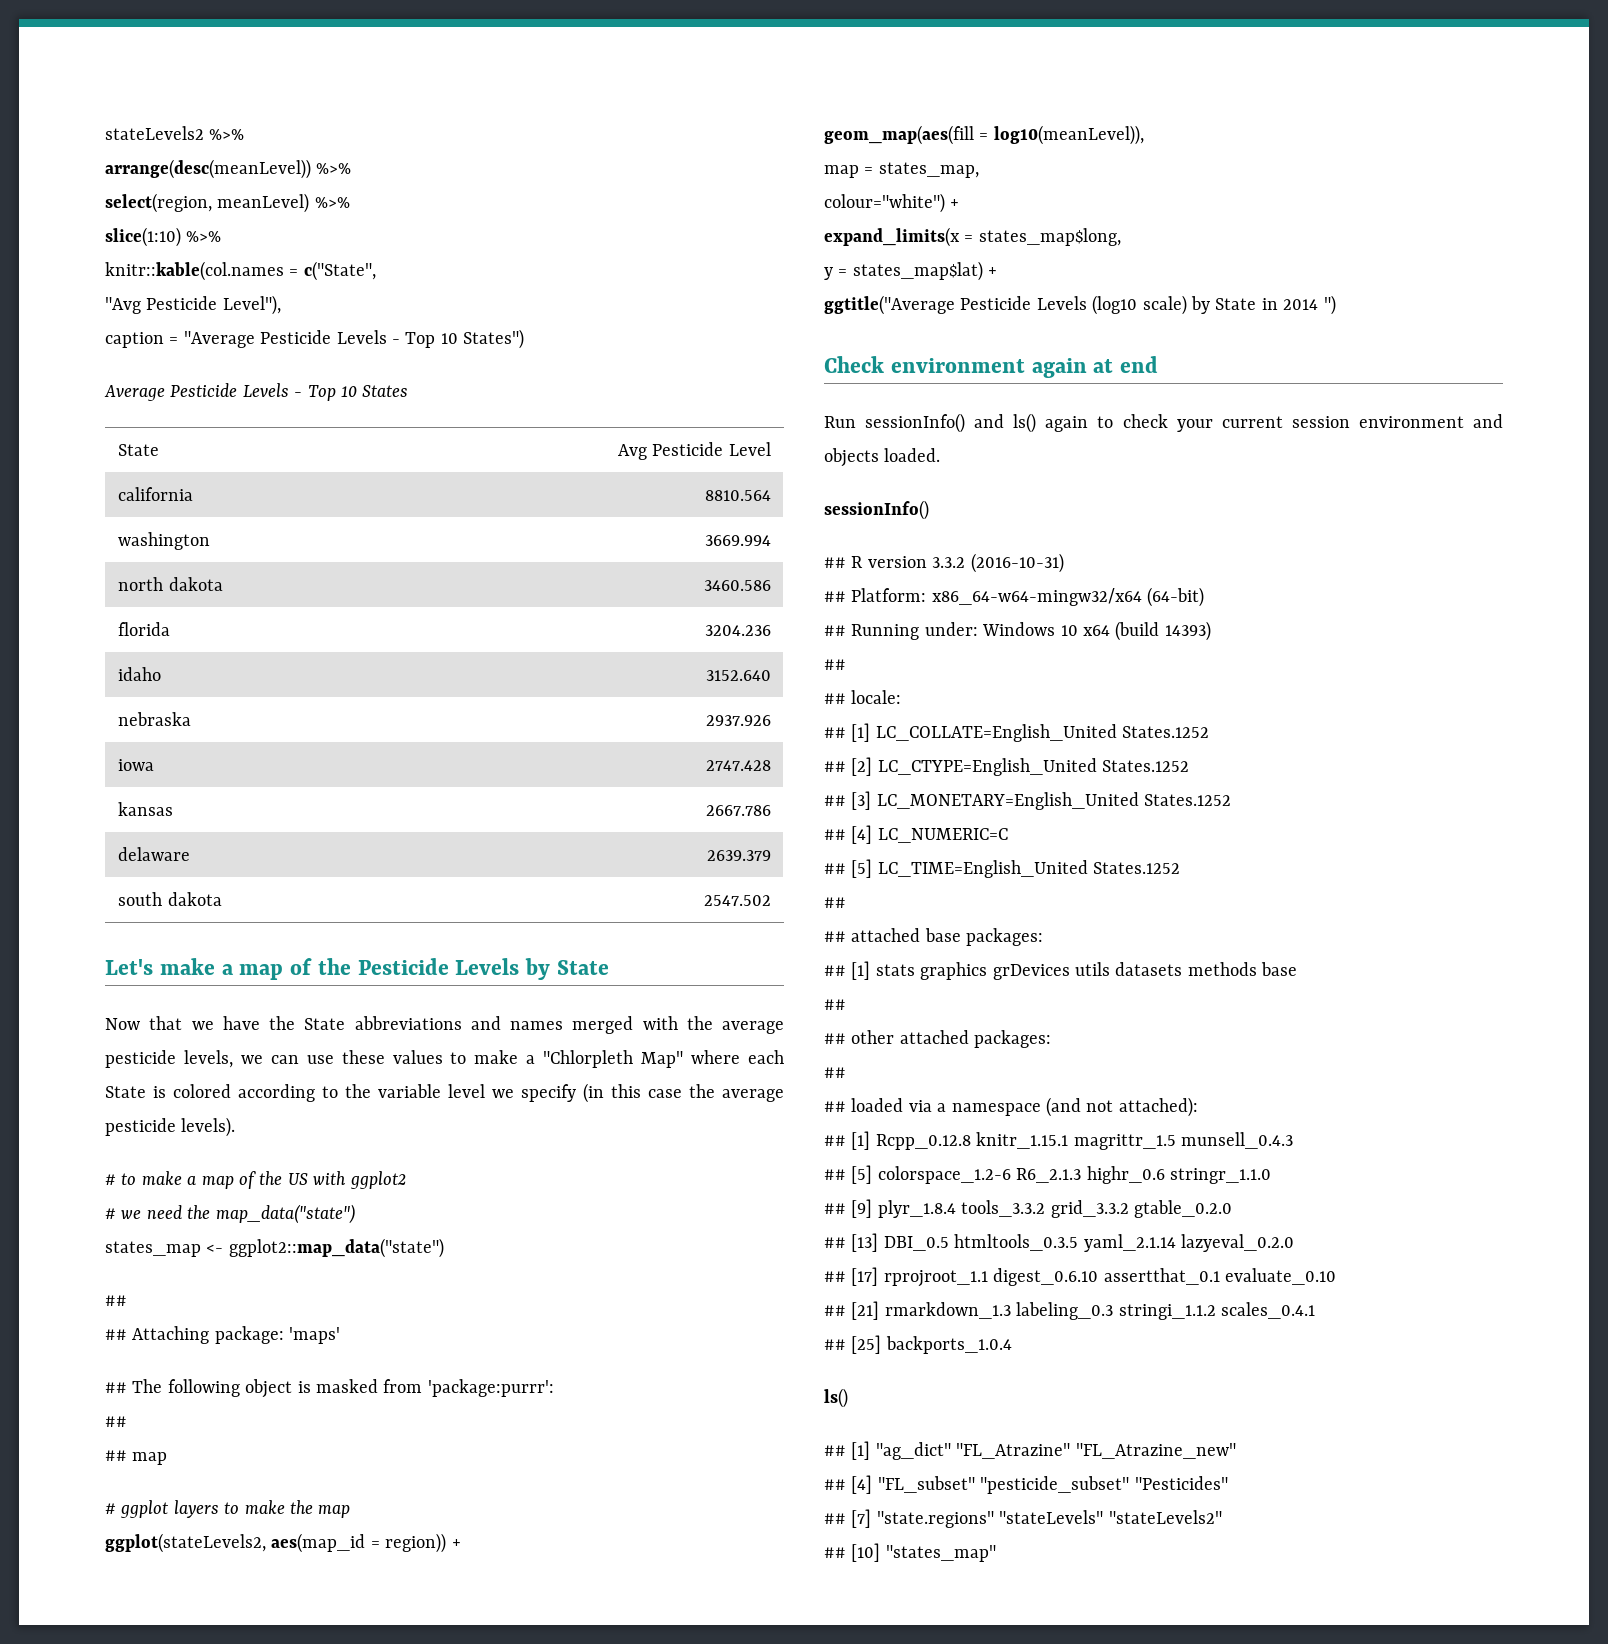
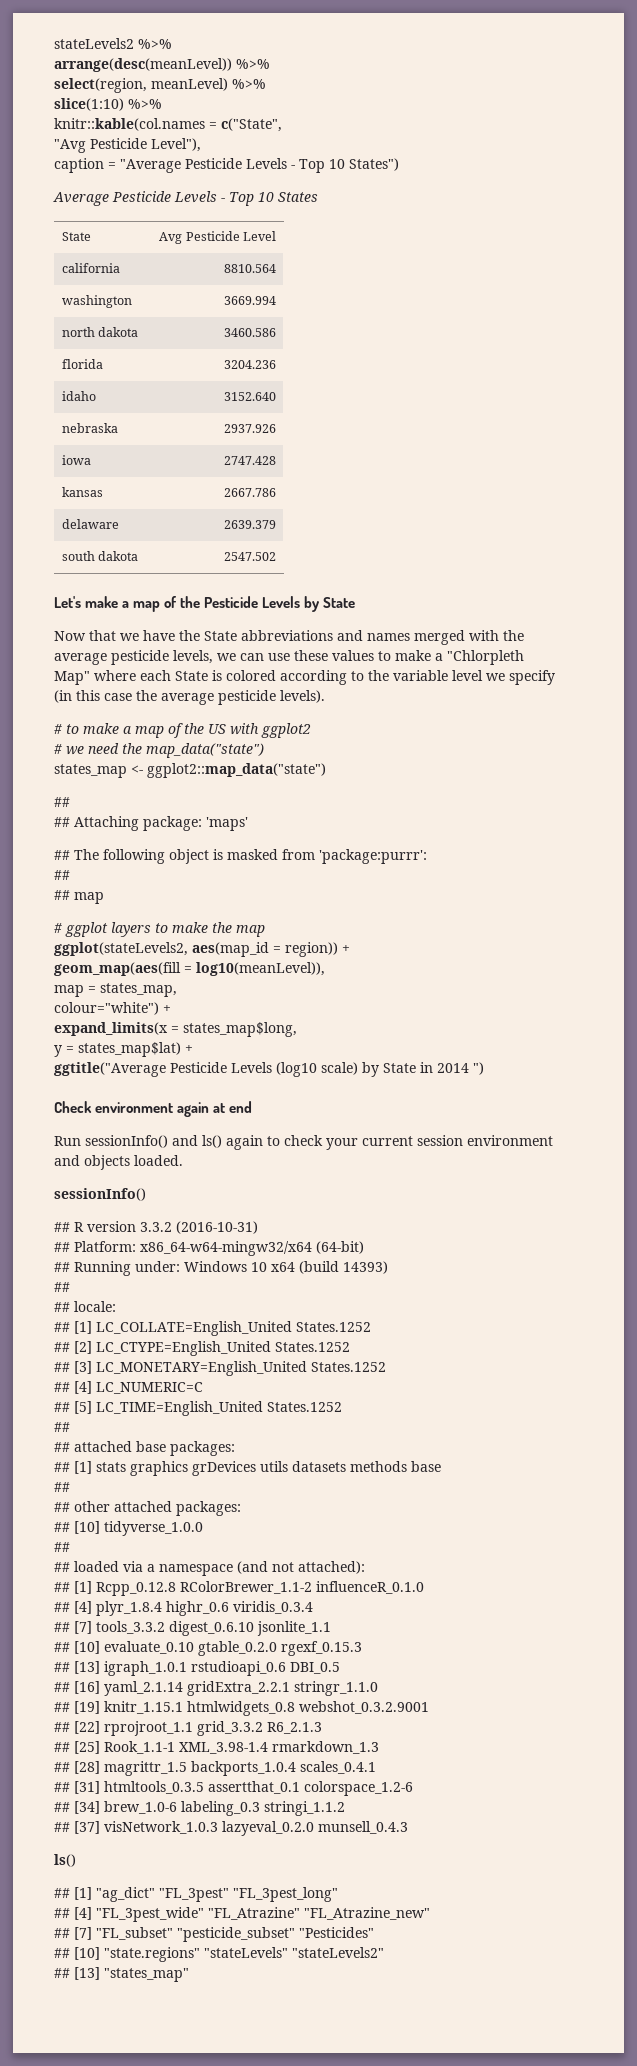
+ ## [10] tidyverse_1.0.0
- ## [1] Rcpp_0.12.8 knitr_1.15.1 magrittr_1.5 munsell_0.4.3
- ## [5] colorspace_1.2-6 R6_2.1.3 highr_0.6 stringr_1.1.0
- ## [9] plyr_1.8.4 tools_3.3.2 grid_3.3.2 gtable_0.2.0
- ## [13] DBI_0.5 htmltools_0.3.5 yaml_2.1.14 lazyeval_0.2.0
- ## [17] rprojroot_1.1 digest_0.6.10 assertthat_0.1 evaluate_0.10
- ## [21] rmarkdown_1.3 labeling_0.3 stringi_1.1.2 scales_0.4.1
- ## [25] backports_1.0.4
+ ## [1] Rcpp_0.12.8 RColorBrewer_1.1-2 influenceR_0.1.0
+ ## [4] plyr_1.8.4 highr_0.6 viridis_0.3.4
+ ## [7] tools_3.3.2 digest_0.6.10 jsonlite_1.1
+ ## [10] evaluate_0.10 gtable_0.2.0 rgexf_0.15.3
+ ## [13] igraph_1.0.1 rstudioapi_0.6 DBI_0.5
+ ## [16] yaml_2.1.14 gridExtra_2.2.1 stringr_1.1.0
+ ## [19] knitr_1.15.1 htmlwidgets_0.8 webshot_0.3.2.9001
+ ## [22] rprojroot_1.1 grid_3.3.2 R6_2.1.3
+ ## [25] Rook_1.1-1 XML_3.98-1.4 rmarkdown_1.3
+ ## [28] magrittr_1.5 backports_1.0.4 scales_0.4.1
+ ## [31] htmltools_0.3.5 assertthat_0.1 colorspace_1.2-6
+ ## [34] brew_1.0-6 labeling_0.3 stringi_1.1.2
+ ## [37] visNetwork_1.0.3 lazyeval_0.2.0 munsell_0.4.3
- ## [1] "ag_dict" "FL_Atrazine" "FL_Atrazine_new"
+ ## [1] "ag_dict" "FL_3pest" "FL_3pest_long"
+ ## [4] "FL_3pest_wide" "FL_Atrazine" "FL_Atrazine_new"
- ## [4] "FL_subset" "pesticide_subset" "Pesticides"
+ ## [7] "FL_subset" "pesticide_subset" "Pesticides"
- ## [7] "state.regions" "stateLevels" "stateLevels2"
+ ## [10] "state.regions" "stateLevels" "stateLevels2"
- ## [10] "states_map"
+ ## [13] "states_map"

